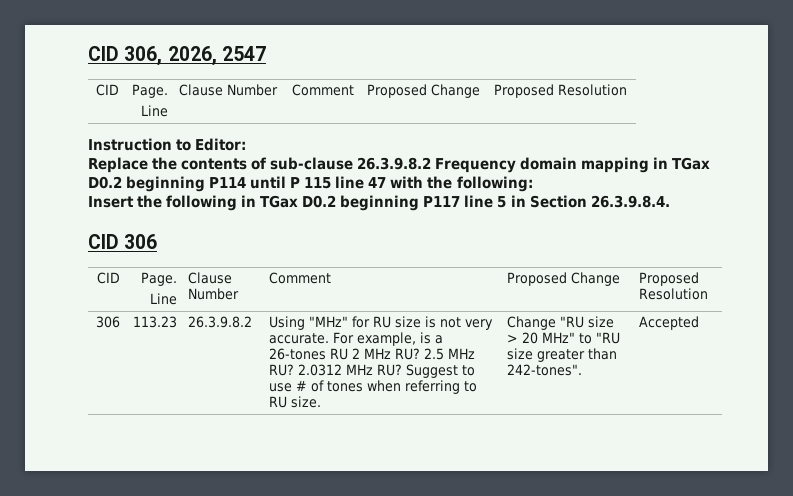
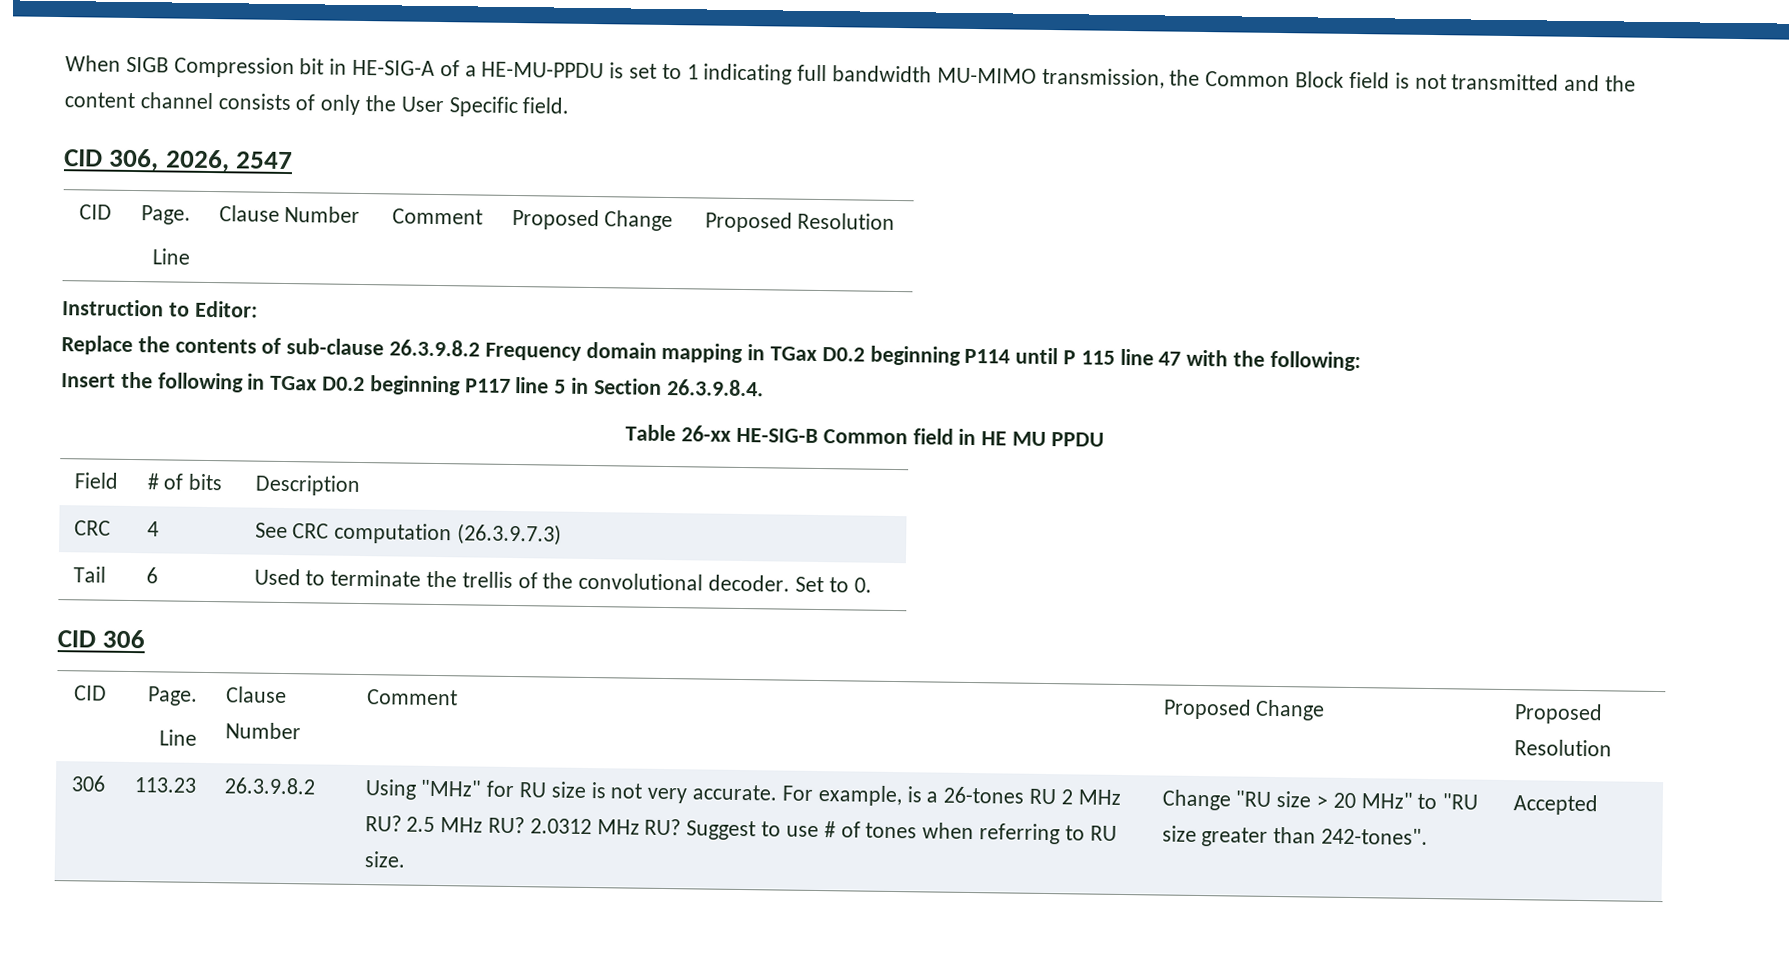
+ When SIGB Compression bit in HE-SIG-A of a HE-MU-PPDU is set to 1 indicating full bandwidth MU-MIMO transmission, the Common Block field is not transmitted and the content channel consists of only the User Specific field.
+ Table 26-xx HE-SIG-B Common field in HE MU PPDU
+ Field | # of bits | Description
+ CRC | 4 | See CRC computation (26.3.9.7.3)
+ Tail | 6 | Used to terminate the trellis of the convolutional decoder. Set to 0.

